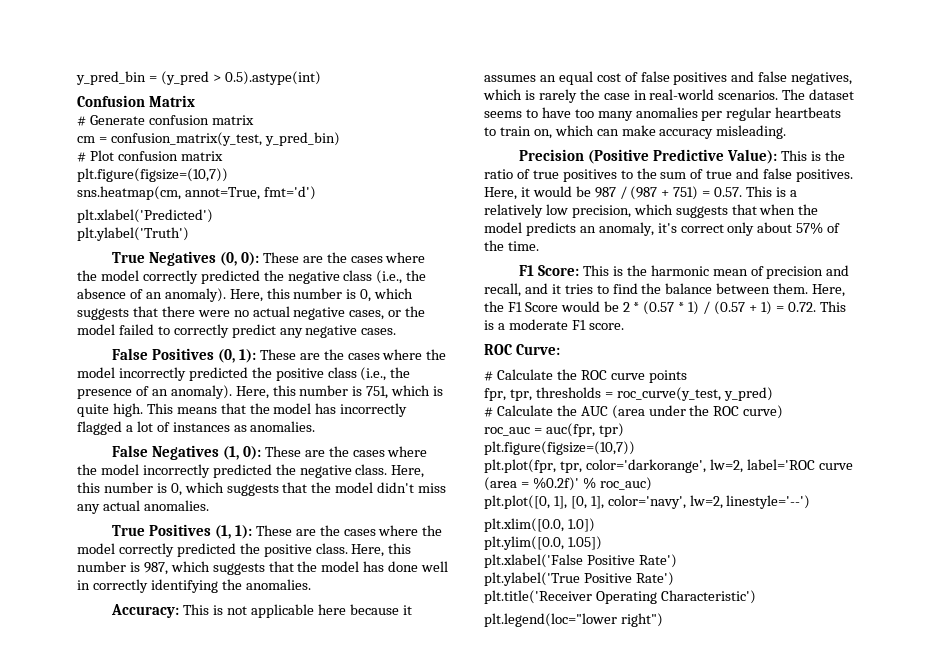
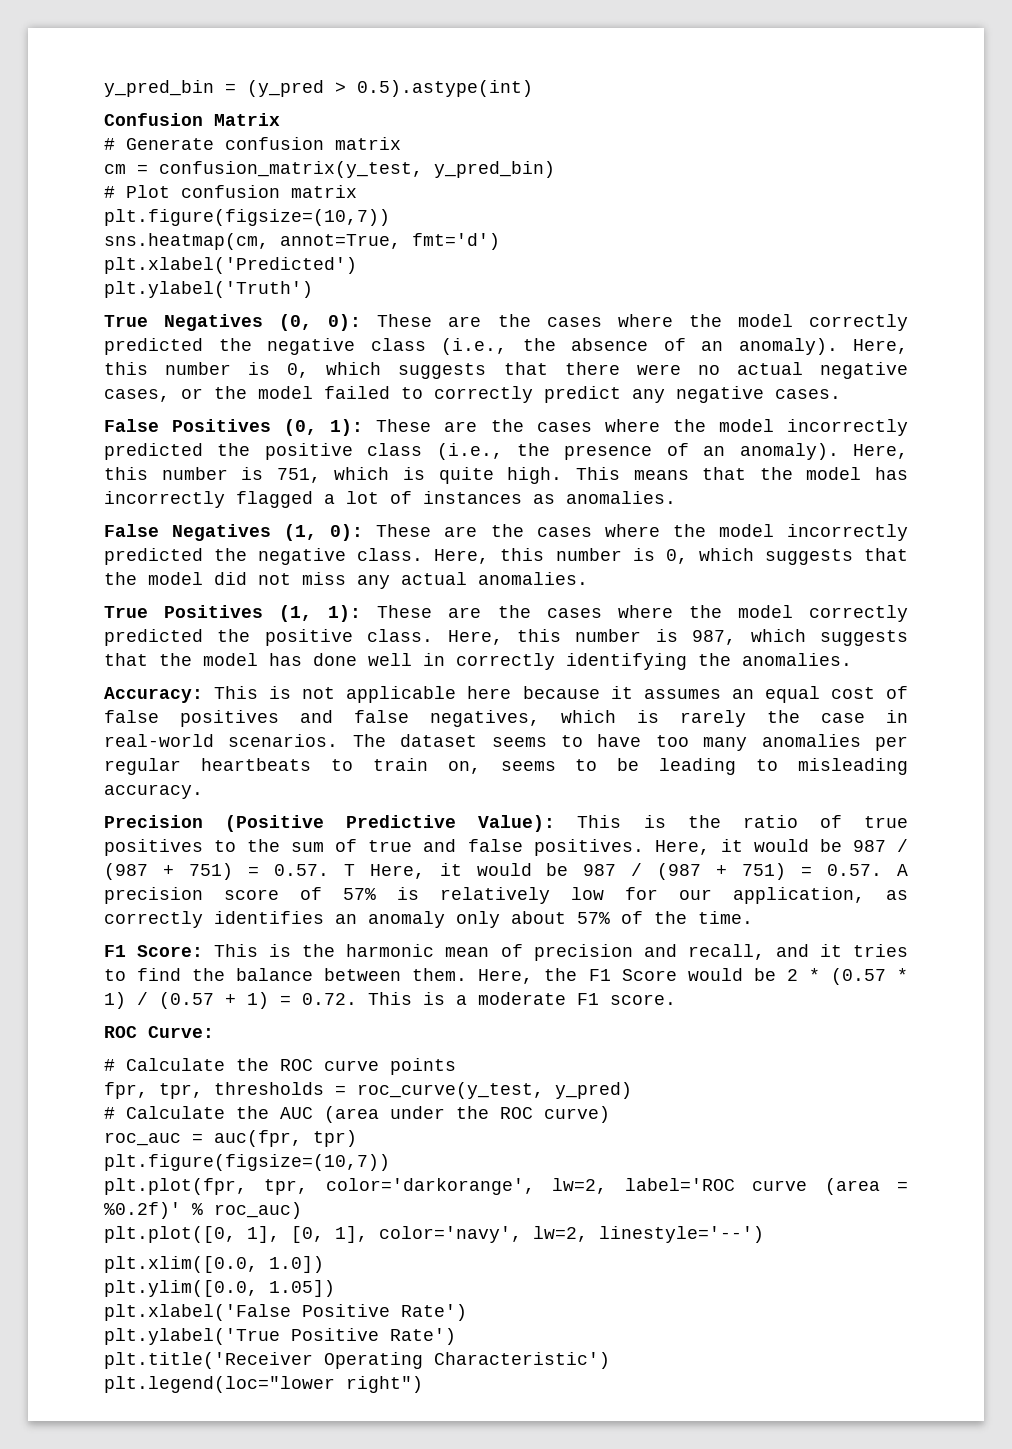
- Here, this number is 0, which suggests that the model didn't miss any actual anomalies.
+ Here, this number is 0, which suggests that the model did not miss any actual anomalies.
- The dataset seems to have too many anomalies per regular heartbeats to train on, which can make accuracy misleading.
+ The dataset seems to have too many anomalies per regular heartbeats to train on, seems to be leading to misleading accuracy.
- Here, it would be 987 / (987 + 751) = 0.57. This is a relatively low precision, which suggests that when the model predicts an anomaly, it's correct only about 57% of the time.
+ Here, it would be 987 / (987 + 751) = 0.57. T Here, it would be 987 / (987 + 751) = 0.57. A precision score of 57% is relatively low for our application, as correctly identifies an anomaly only about 57% of the time.

